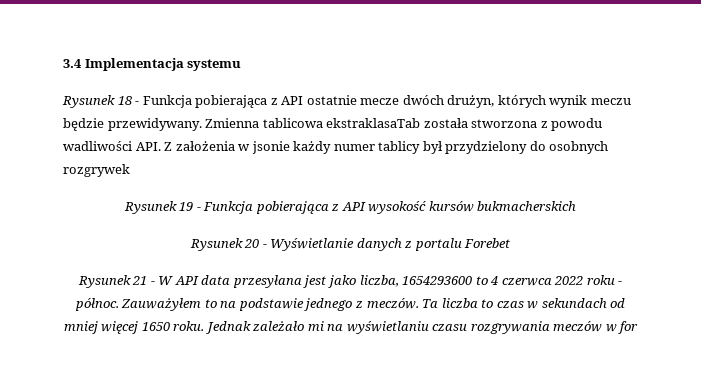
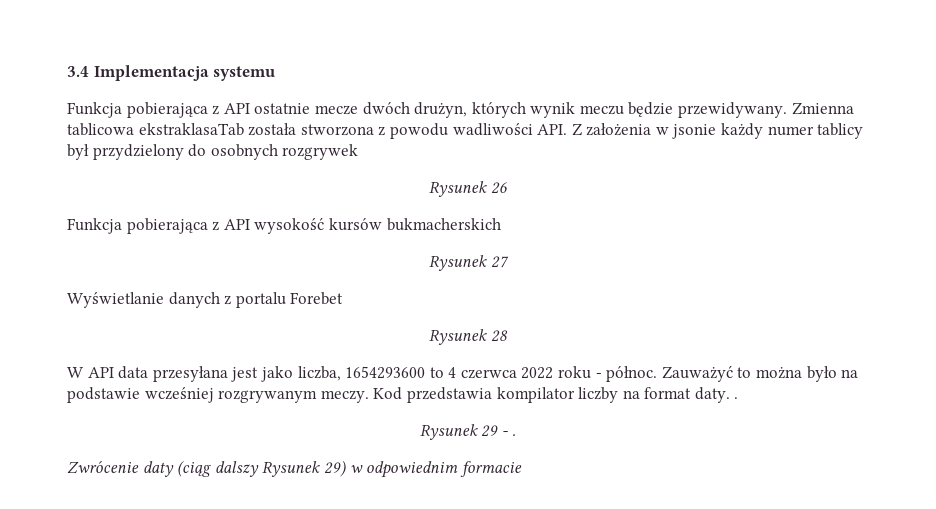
- Rysunek 18 - Funkcja pobierająca z API ostatnie mecze dwóch drużyn, których wynik meczu będzie przewidywany.
+ Funkcja pobierająca z API ostatnie mecze dwóch drużyn, których wynik meczu będzie przewidywany.
- Rysunek 19 - Funkcja pobierająca z API wysokość kursów bukmacherskich
+ Rysunek 26
+ Funkcja pobierająca z API wysokość kursów bukmacherskich
- Rysunek 20 - Wyświetlanie danych z portalu Forebet
+ Rysunek 27
+ Wyświetlanie danych z portalu Forebet
- Rysunek 21 - W API data przesyłana jest jako liczba, 1654293600 to 4 czerwca 2022 roku - północ.
+ Rysunek 28
+ W API data przesyłana jest jako liczba, 1654293600 to 4 czerwca 2022 roku - północ.
- Zauważyłem to na podstawie jednego z meczów. Ta liczba to czas w sekundach od mniej więcej 1650 roku. Jednak zależało mi na wyświetlaniu czasu rozgrywania meczów w for
+ Zauważyć to można było na podstawie wcześniej rozgrywanym meczy. Kod przedstawia kompilator liczby na format daty. .
+ Rysunek 29 - .
+ Zwrócenie daty (ciąg dalszy Rysunek 29) w odpowiednim formacie

